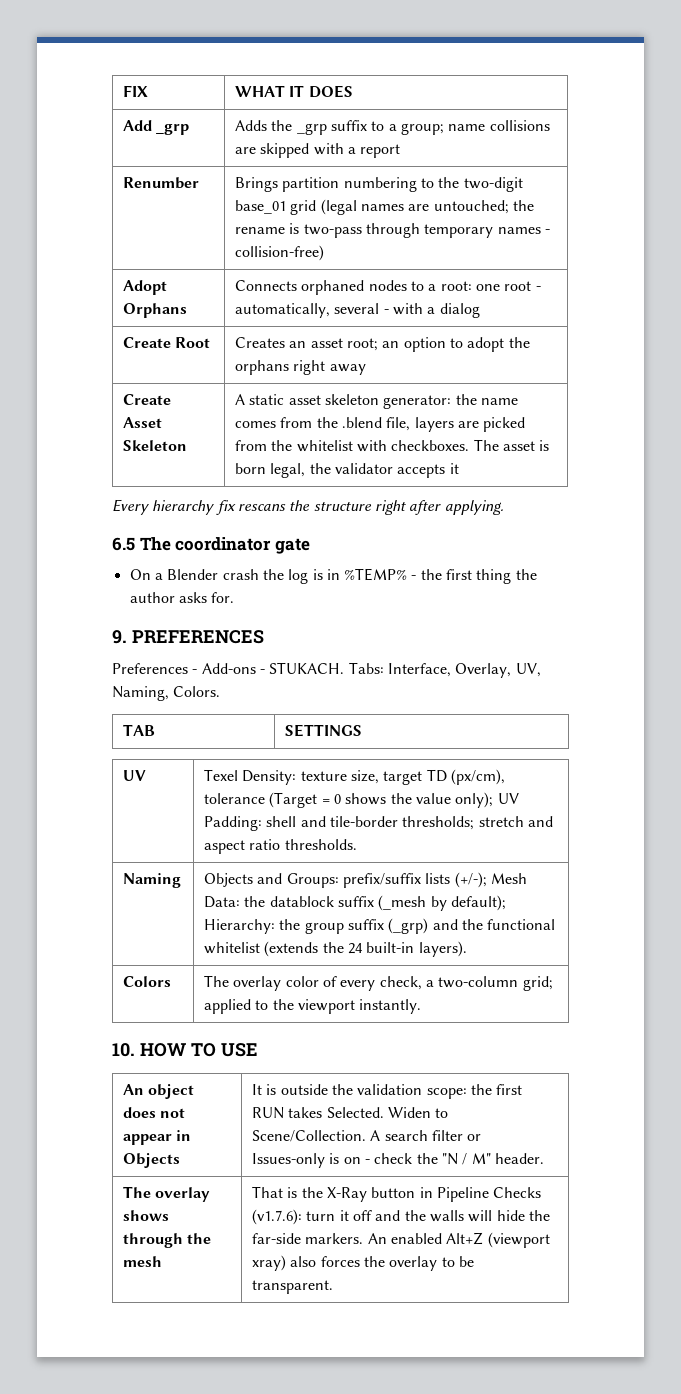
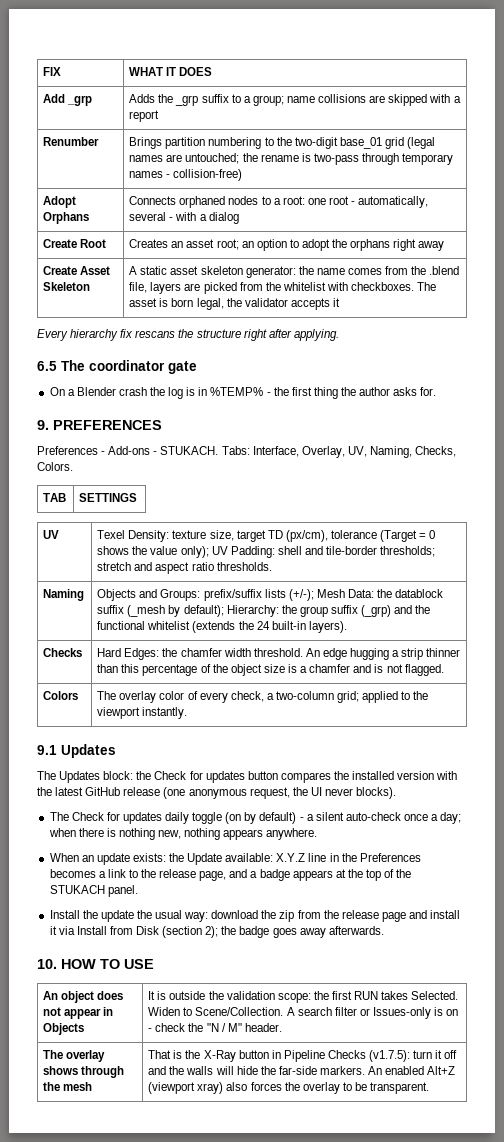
- Tabs: Interface, Overlay, UV, Naming, Colors.
+ Tabs: Interface, Overlay, UV, Naming, Checks, Colors.
+ Checks | Hard Edges: the chamfer width threshold. An edge hugging a strip thinner than this percentage of the object size is a chamfer and is not flagged.
+ 9.1 Updates
+ The Updates block: the Check for updates button compares the installed version with the latest GitHub release (one anonymous request, the UI never blocks).
+ The Check for updates daily toggle (on by default) - a silent auto-check once a day; when there is nothing new, nothing appears anywhere.
+ When an update exists: the Update available: X.Y.Z line in the Preferences becomes a link to the release page, and a badge appears at the top of the STUKACH panel.
+ Install the update the usual way: download the zip from the release page and install it via Install from Disk (section 2); the badge goes away afterwards.
- The overlay shows through the mesh | That is the X-Ray button in Pipeline Checks (v1.7.6): turn it off and the walls will hide the far-side markers. An enabled Alt+Z (viewport xray) also forces the overlay to be transparent.
+ The overlay shows through the mesh | That is the X-Ray button in Pipeline Checks (v1.7.5): turn it off and the walls will hide the far-side markers. An enabled Alt+Z (viewport xray) also forces the overlay to be transparent.

